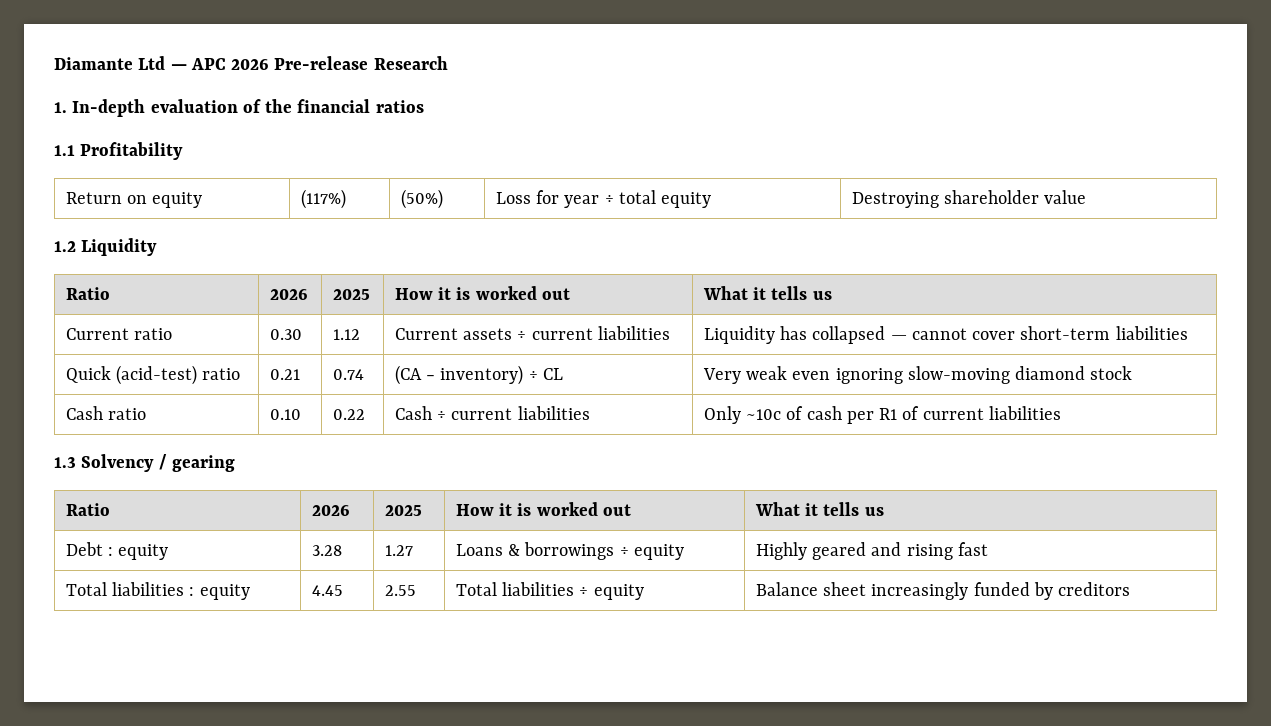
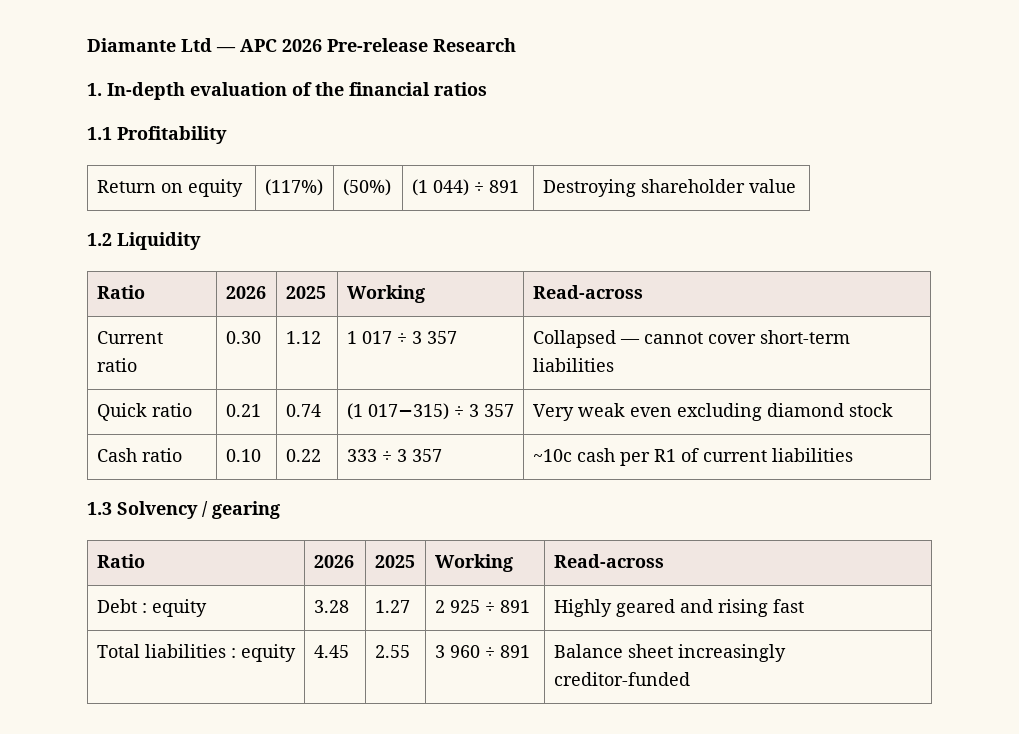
- Return on equity | (117%) | (50%) | Loss for year ÷ total equity | Destroying shareholder value
+ Return on equity | (117%) | (50%) | (1 044) ÷ 891 | Destroying shareholder value
  1.2 Liquidity
- Ratio | 2026 | 2025 | How it is worked out | What it tells us
- Current ratio | 0.30 | 1.12 | Current assets ÷ current liabilities | Liquidity has collapsed — cannot cover short-term liabilities
+ Ratio | 2026 | 2025 | Working | Read-across
+ Current ratio | 0.30 | 1.12 | 1 017 ÷ 3 357 | Collapsed — cannot cover short-term liabilities
- Quick (acid-test) ratio | 0.21 | 0.74 | (CA − inventory) ÷ CL | Very weak even ignoring slow-moving diamond stock
+ Quick ratio | 0.21 | 0.74 | (1 017−315) ÷ 3 357 | Very weak even excluding diamond stock
- Cash ratio | 0.10 | 0.22 | Cash ÷ current liabilities | Only ~10c of cash per R1 of current liabilities
+ Cash ratio | 0.10 | 0.22 | 333 ÷ 3 357 | ~10c cash per R1 of current liabilities
  1.3 Solvency / gearing
- Ratio | 2026 | 2025 | How it is worked out | What it tells us
+ Ratio | 2026 | 2025 | Working | Read-across
- Debt : equity | 3.28 | 1.27 | Loans & borrowings ÷ equity | Highly geared and rising fast
+ Debt : equity | 3.28 | 1.27 | 2 925 ÷ 891 | Highly geared and rising fast
- Total liabilities : equity | 4.45 | 2.55 | Total liabilities ÷ equity | Balance sheet increasingly funded by creditors
+ Total liabilities : equity | 4.45 | 2.55 | 3 960 ÷ 891 | Balance sheet increasingly creditor-funded

